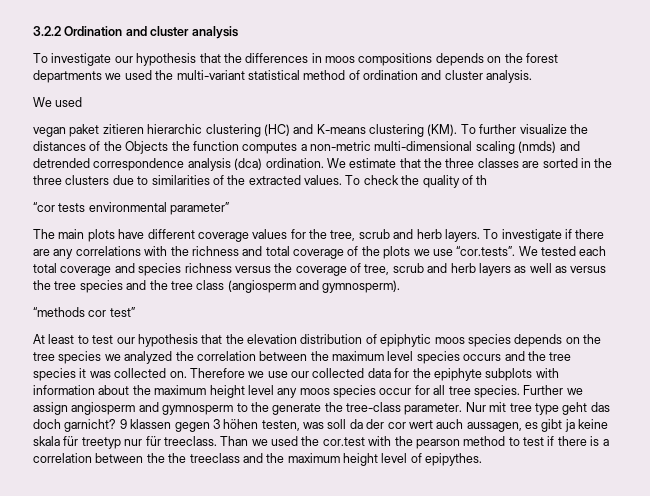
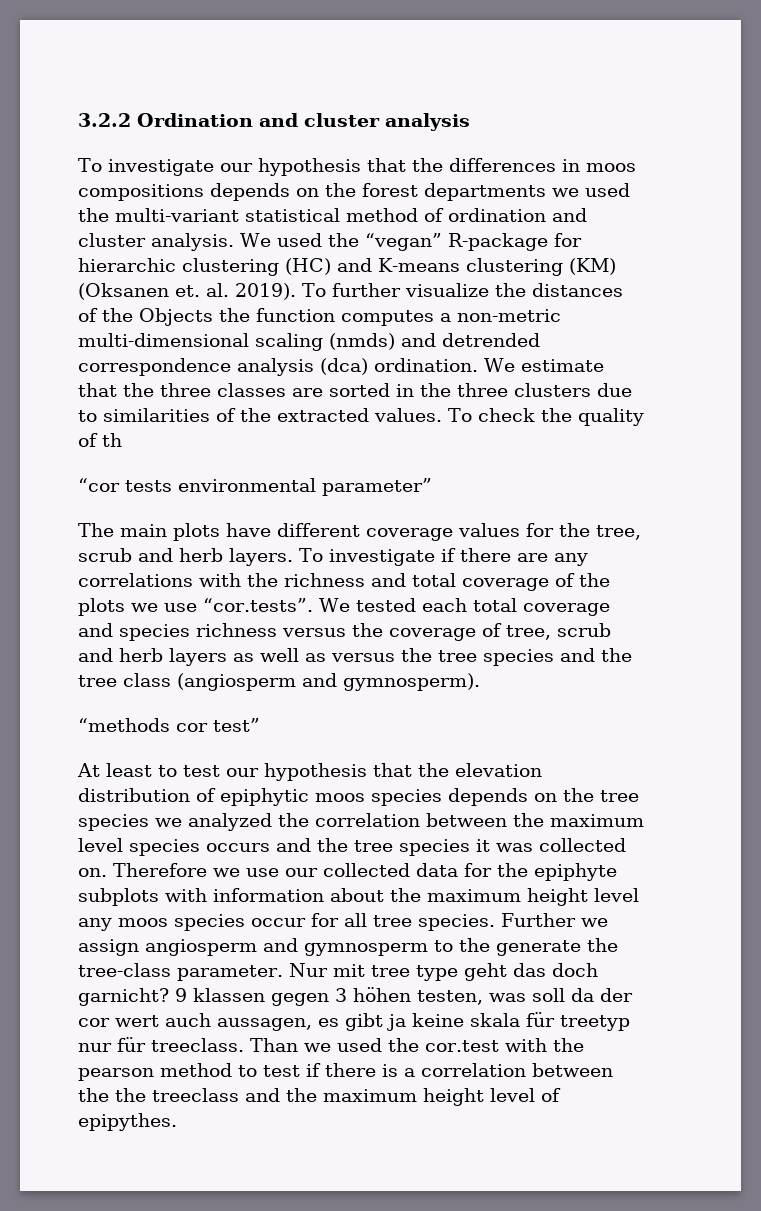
- To investigate our hypothesis that the differences in moos compositions depends on the forest departments we used the multi-variant statistical method of ordination and cluster analysis.
- We used
- vegan paket zitieren hierarchic clustering (HC) and K-means clustering (KM). To further visualize the distances of the Objects the function computes a non-metric multi-dimensional scaling (nmds) and detrended correspondence analysis (dca) ordination.
+ To investigate our hypothesis that the differences in moos compositions depends on the forest departments we used the multi-variant statistical method of ordination and cluster analysis. We used the “vegan” R-package for hierarchic clustering (HC) and K-means clustering (KM) (Oksanen et. al. 2019). To further visualize the distances of the Objects the function computes a non-metric multi-dimensional scaling (nmds) and detrended correspondence analysis (dca) ordination.

